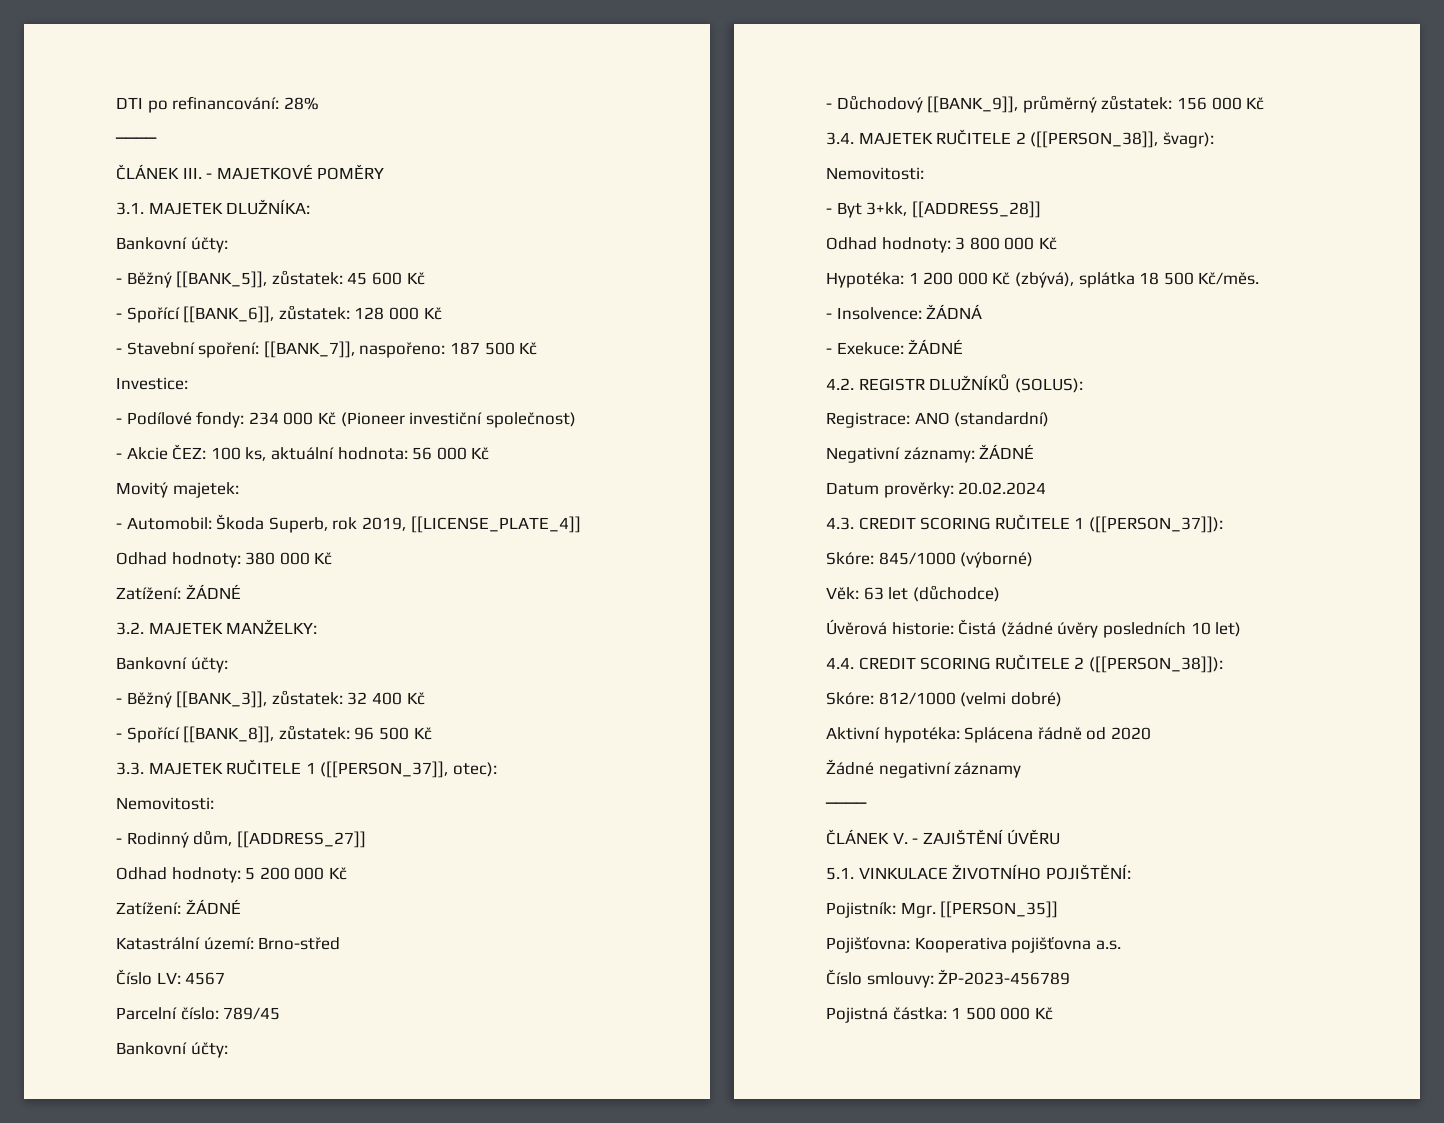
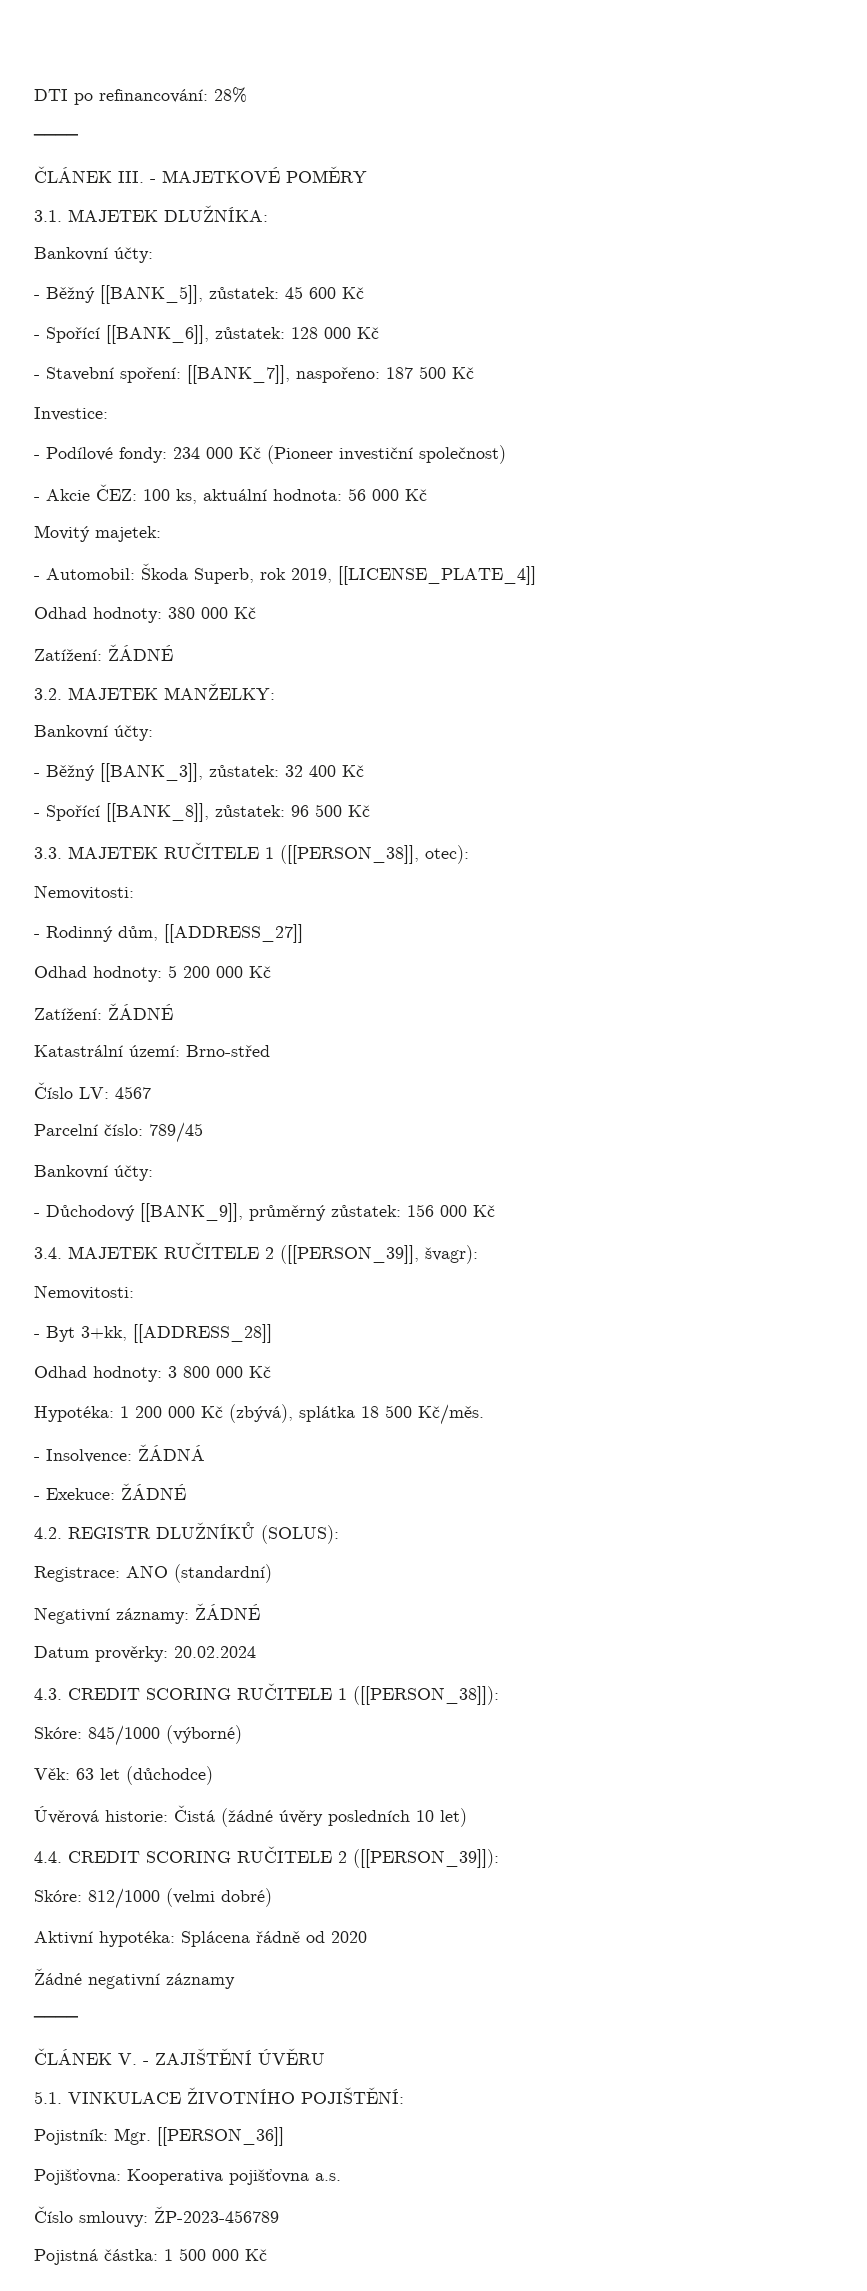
- 3.3. MAJETEK RUČITELE 1 ([[PERSON_37]], otec):
+ 3.3. MAJETEK RUČITELE 1 ([[PERSON_38]], otec):
- 3.4. MAJETEK RUČITELE 2 ([[PERSON_38]], švagr):
+ 3.4. MAJETEK RUČITELE 2 ([[PERSON_39]], švagr):
- 4.3. CREDIT SCORING RUČITELE 1 ([[PERSON_37]]):
+ 4.3. CREDIT SCORING RUČITELE 1 ([[PERSON_38]]):
- 4.4. CREDIT SCORING RUČITELE 2 ([[PERSON_38]]):
+ 4.4. CREDIT SCORING RUČITELE 2 ([[PERSON_39]]):
- Pojistník: Mgr. [[PERSON_35]]
+ Pojistník: Mgr. [[PERSON_36]]

